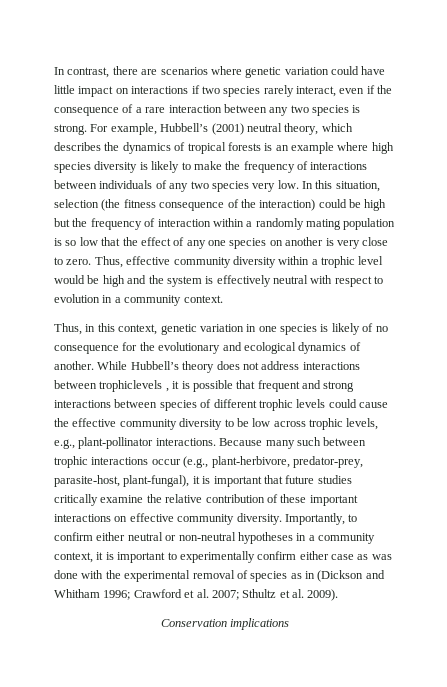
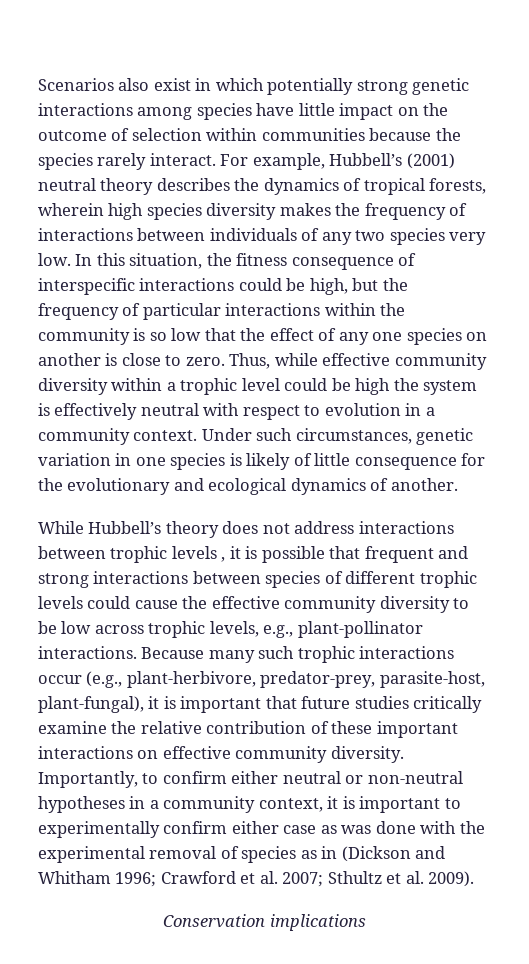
- In contrast, there are scenarios where genetic variation could have little impact on interactions if two species rarely interact, even if the consequence of a rare interaction between any two species is strong.
+ Scenarios also exist in which potentially strong genetic interactions among species have little impact on the outcome of selection within communities because the species rarely interact.
- For example, Hubbell’s (2001) neutral theory, which describes the dynamics of tropical forests is an example where high species diversity is likely to make the frequency of interactions between individuals of any two species very low.
+ For example, Hubbell’s (2001) neutral theory describes the dynamics of tropical forests, wherein high species diversity makes the frequency of interactions between individuals of any two species very low.
- In this situation, selection (the fitness consequence of the interaction) could be high but the frequency of interaction within a randomly mating population is so low that the effect of any one species on another is very close to zero.
+ In this situation, the fitness consequence of interspecific interactions could be high, but the frequency of particular interactions within the community is so low that the effect of any one species on another is close to zero.
- Thus, effective community diversity within a trophic level would be high and the system is effectively neutral with respect to evolution in a community context.
- Thus, in this context, genetic variation in one species is likely of no consequence for the evolutionary and ecological dynamics of another. While Hubbell’s theory does not address interactions between trophiclevels , it is possible that frequent and strong interactions between species of different trophic levels could cause the effective community diversity to be low across trophic levels, e.g., plant-pollinator interactions.
+ Thus, while effective community diversity within a trophic level could be high the system is effectively neutral with respect to evolution in a community context. Under such circumstances, genetic variation in one species is likely of little consequence for the evolutionary and ecological dynamics of another.
+ While Hubbell’s theory does not address interactions between trophic levels , it is possible that frequent and strong interactions between species of different trophic levels could cause the effective community diversity to be low across trophic levels, e.g., plant-pollinator interactions.
- Because many such between trophic interactions occur (e.g., plant-herbivore, predator-prey, parasite-host, plant-fungal), it is important that future studies critically examine the relative contribution of these important interactions on effective community diversity.
+ Because many such trophic interactions occur (e.g., plant-herbivore, predator-prey, parasite-host, plant-fungal), it is important that future studies critically examine the relative contribution of these important interactions on effective community diversity.

